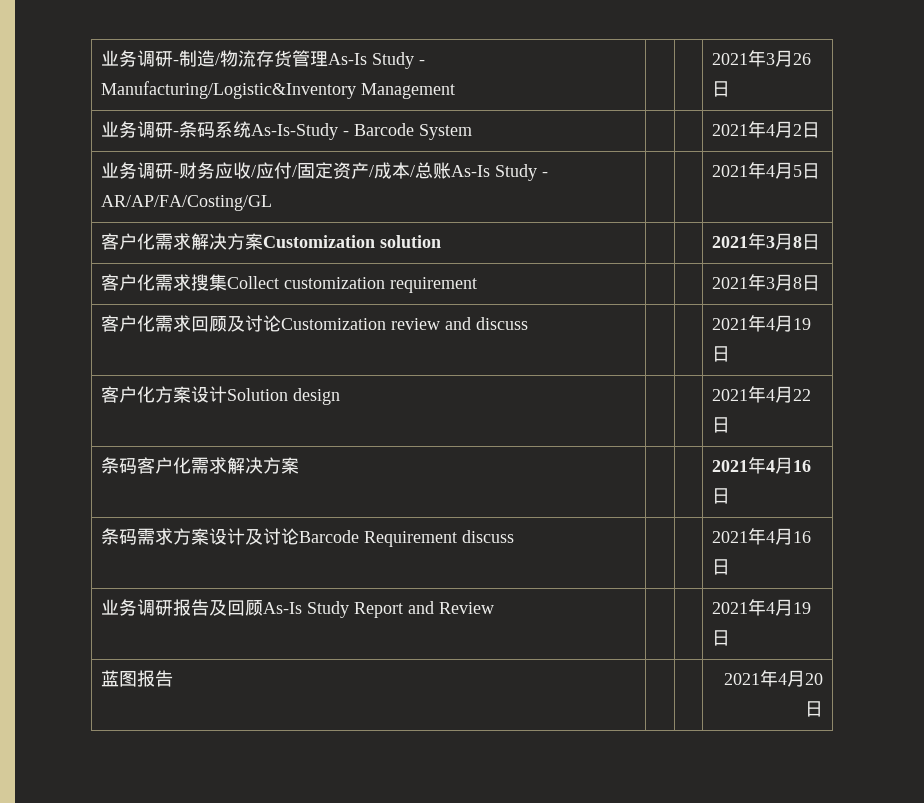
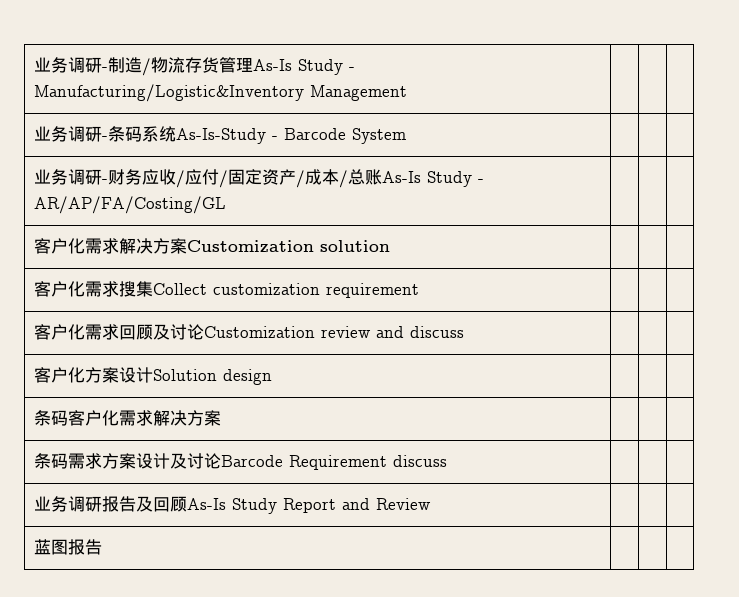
- 业务调研-制造/物流存货管理As-Is Study - Manufacturing/Logistic&Inventory Management | | | 2021年3月26日
+ 业务调研-制造/物流存货管理As-Is Study - Manufacturing/Logistic&Inventory Management | | |
- 业务调研-条码系统As-Is-Study - Barcode System | | | 2021年4月2日
+ 业务调研-条码系统As-Is-Study - Barcode System | | |
- 业务调研-财务应收/应付/固定资产/成本/总账As-Is Study - AR/AP/FA/Costing/GL | | | 2021年4月5日
+ 业务调研-财务应收/应付/固定资产/成本/总账As-Is Study - AR/AP/FA/Costing/GL | | |
- 客户化需求解决方案Customization solution | | | 2021年3月8日
+ 客户化需求解决方案Customization solution | | |
- 客户化需求搜集Collect customization requirement | | | 2021年3月8日
+ 客户化需求搜集Collect customization requirement | | |
- 客户化需求回顾及讨论Customization review and discuss | | | 2021年4月19日
+ 客户化需求回顾及讨论Customization review and discuss | | |
- 客户化方案设计Solution design | | | 2021年4月22日
+ 客户化方案设计Solution design | | |
- 条码客户化需求解决方案 | | | 2021年4月16日
+ 条码客户化需求解决方案 | | |
- 条码需求方案设计及讨论Barcode Requirement discuss | | | 2021年4月16日
+ 条码需求方案设计及讨论Barcode Requirement discuss | | |
- 业务调研报告及回顾As-Is Study Report and Review | | | 2021年4月19日
- 蓝图报告 | | | 2021年4月20日
+ 业务调研报告及回顾As-Is Study Report and Review | | |
+ 蓝图报告 | | |

